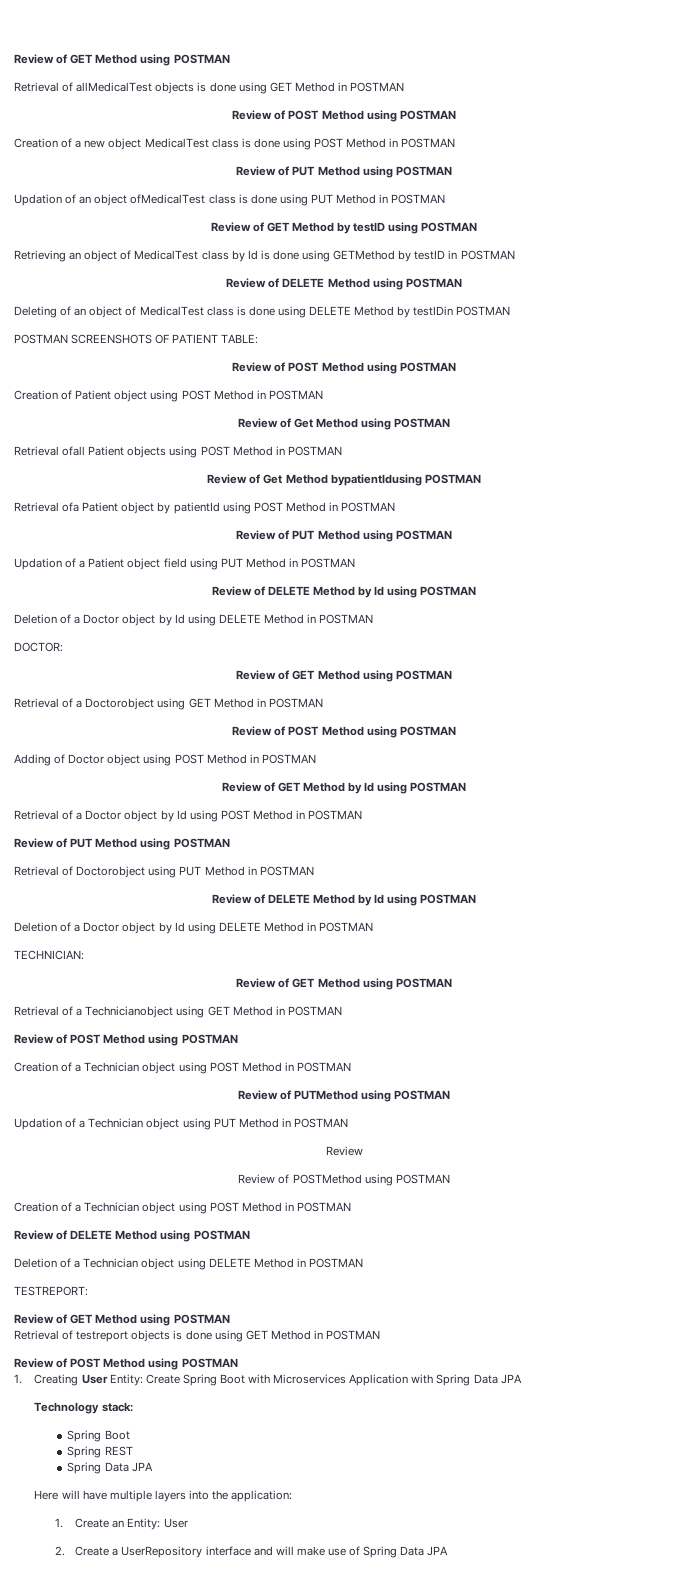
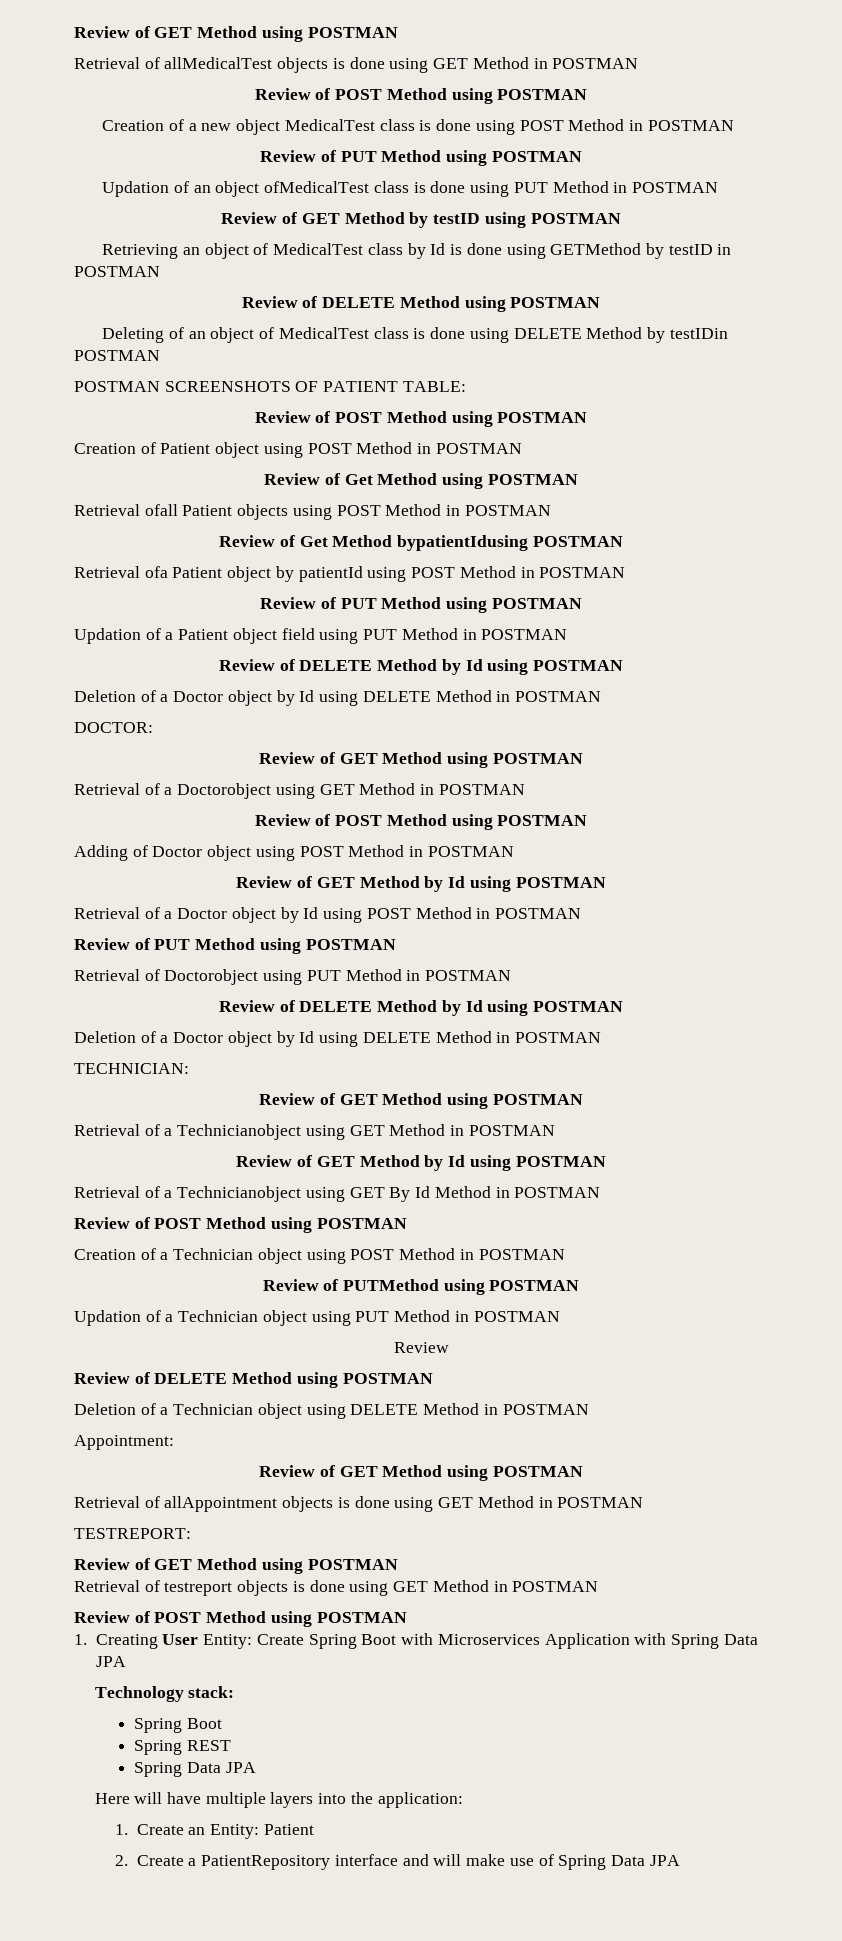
  Retrieval of a Technicianobject using GET Method in POSTMAN
+ Review of GET Method by Id using POSTMAN
+ Retrieval of a Technicianobject using GET By Id Method in POSTMAN
- Review of POSTMethod using POSTMAN
- Creation of a Technician object using POST Method in POSTMAN
+ Appointment:
+ Review of GET Method using POSTMAN
+ Retrieval of allAppointment objects is done using GET Method in POSTMAN
- 1. Create an Entity: User
+ 1. Create an Entity: Patient
- 2. Create a UserRepository interface and will make use of Spring Data JPA
+ 2. Create a PatientRepository interface and will make use of Spring Data JPA

